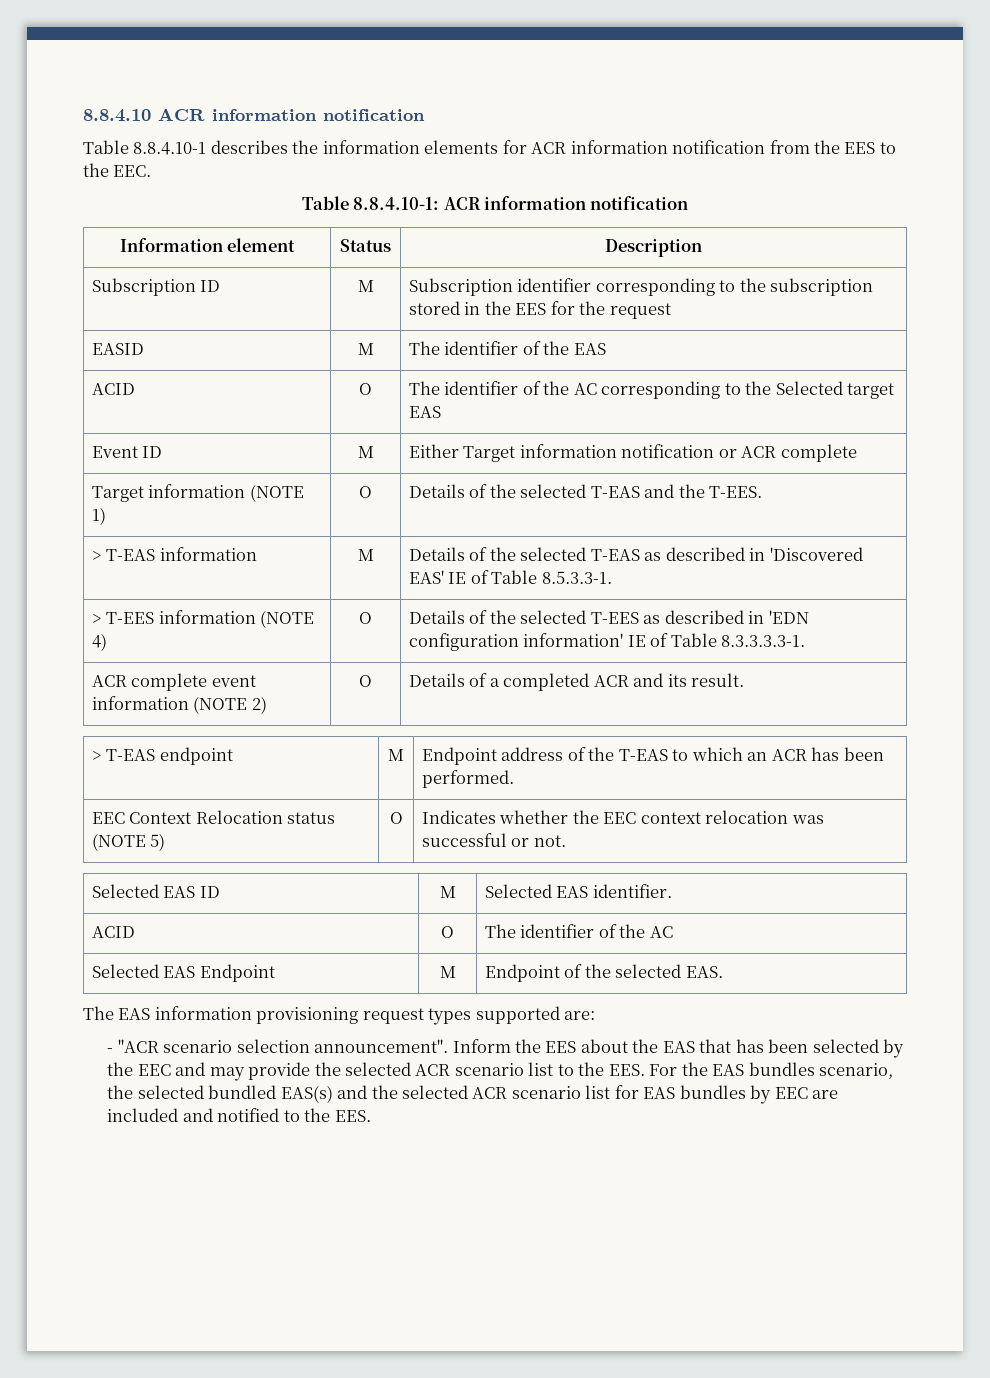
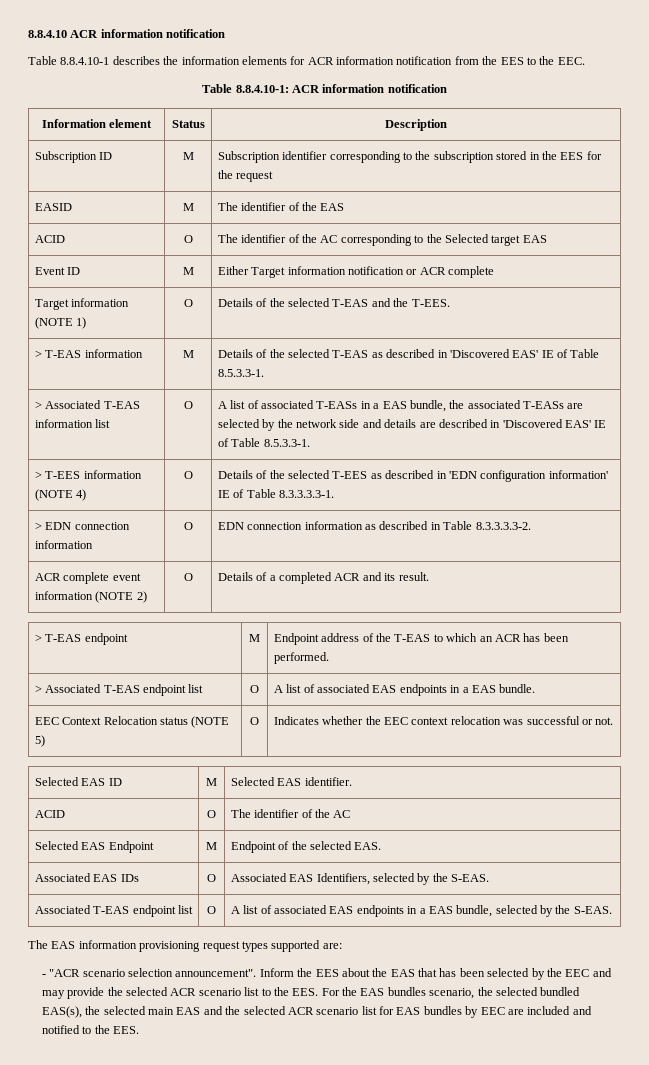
+ > Associated T-EAS information list | O | A list of associated T-EASs in a EAS bundle, the associated T-EASs are selected by the network side and details are described in 'Discovered EAS' IE of Table 8.5.3.3-1.
+ > EDN connection information | O | EDN connection information as described in Table 8.3.3.3.3-2.
+ > Associated T-EAS endpoint list | O | A list of associated EAS endpoints in a EAS bundle.
+ Associated EAS IDs | O | Associated EAS Identifiers, selected by the S-EAS.
+ Associated T-EAS endpoint list | O | A list of associated EAS endpoints in a EAS bundle, selected by the S-EAS.
- Inform the EES about the EAS that has been selected by the EEC and may provide the selected ACR scenario list to the EES. For the EAS bundles scenario, the selected bundled EAS(s) and the selected ACR scenario list for EAS bundles by EEC are included and notified to the EES.
+ Inform the EES about the EAS that has been selected by the EEC and may provide the selected ACR scenario list to the EES. For the EAS bundles scenario, the selected bundled EAS(s), the selected main EAS and the selected ACR scenario list for EAS bundles by EEC are included and notified to the EES.

